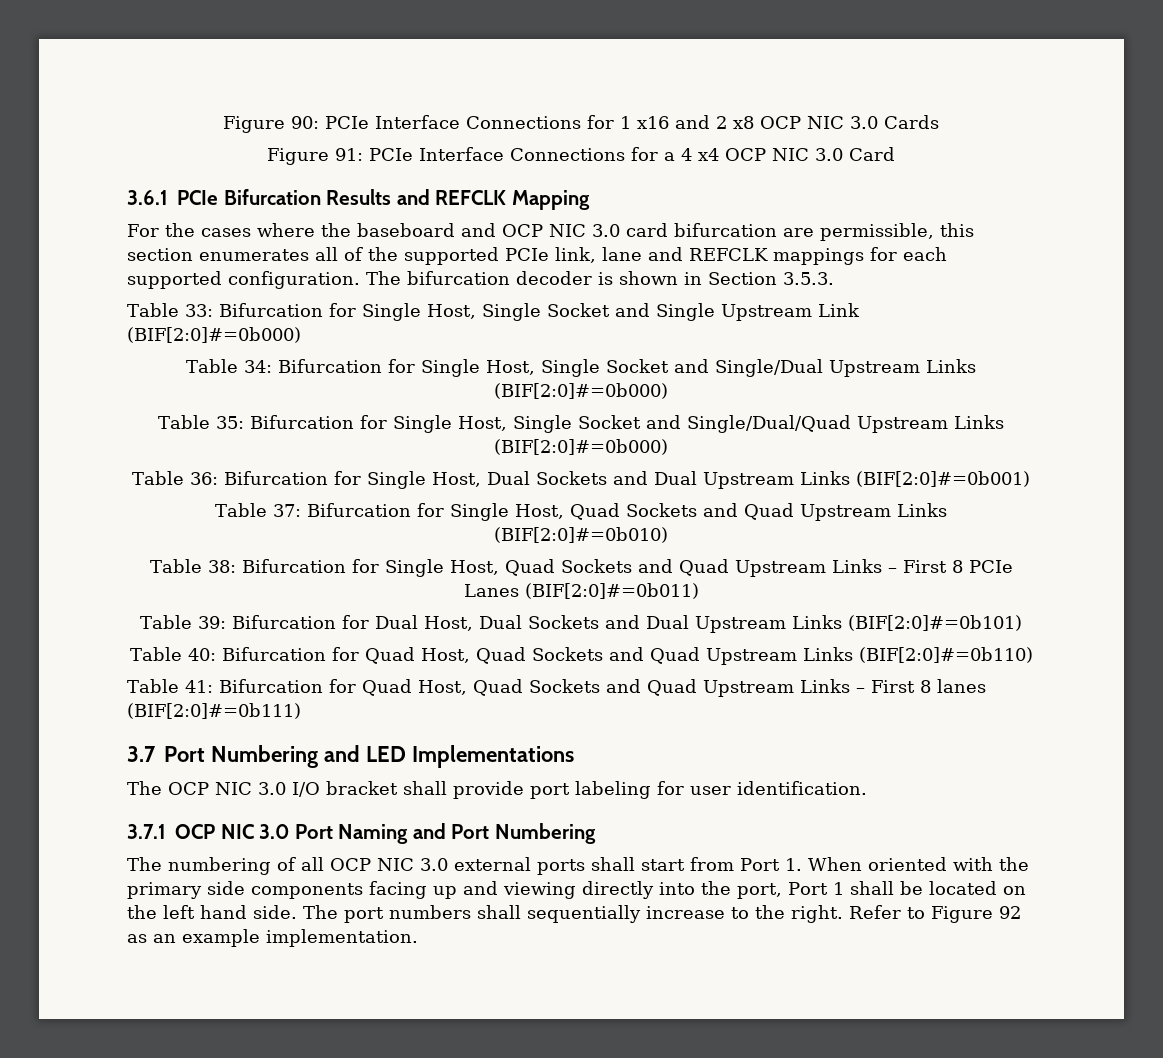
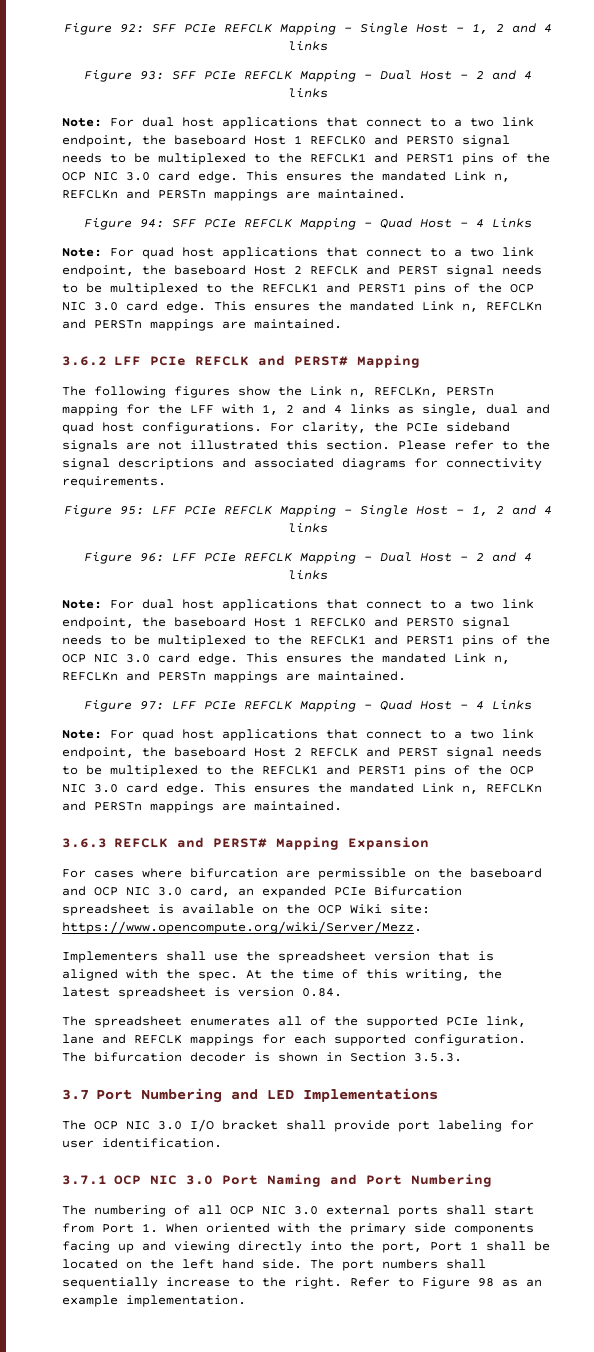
- Figure 90: PCIe Interface Connections for 1 x16 and 2 x8 OCP NIC 3.0 Cards
- Figure 91: PCIe Interface Connections for a 4 x4 OCP NIC 3.0 Card
- 3.6.1 PCIe Bifurcation Results and REFCLK Mapping
- For the cases where the baseboard and OCP NIC 3.0 card bifurcation are permissible, this section enumerates all of the supported PCIe link, lane and REFCLK mappings for each supported configuration.
+ Figure 92: SFF PCIe REFCLK Mapping – Single Host – 1, 2 and 4 links
+ Figure 93: SFF PCIe REFCLK Mapping – Dual Host – 2 and 4 links
+ Note: For dual host applications that connect to a two link endpoint, the baseboard Host 1 REFCLK0 and PERST0 signal needs to be multiplexed to the REFCLK1 and PERST1 pins of the OCP NIC 3.0 card edge. This ensures the mandated Link n, REFCLKn and PERSTn mappings are maintained.
+ Figure 94: SFF PCIe REFCLK Mapping – Quad Host – 4 Links
+ Note: For quad host applications that connect to a two link endpoint, the baseboard Host 2 REFCLK and PERST signal needs to be multiplexed to the REFCLK1 and PERST1 pins of the OCP NIC 3.0 card edge. This ensures the mandated Link n, REFCLKn and PERSTn mappings are maintained.
+ 3.6.2 LFF PCIe REFCLK and PERST# Mapping
+ The following figures show the Link n, REFCLKn, PERSTn mapping for the LFF with 1, 2 and 4 links as single, dual and quad host configurations. For clarity, the PCIe sideband signals are not illustrated this section. Please refer to the signal descriptions and associated diagrams for connectivity requirements.
+ Figure 95: LFF PCIe REFCLK Mapping – Single Host – 1, 2 and 4 links
+ Figure 96: LFF PCIe REFCLK Mapping – Dual Host – 2 and 4 links
+ Note: For dual host applications that connect to a two link endpoint, the baseboard Host 1 REFCLK0 and PERST0 signal needs to be multiplexed to the REFCLK1 and PERST1 pins of the OCP NIC 3.0 card edge. This ensures the mandated Link n, REFCLKn and PERSTn mappings are maintained.
+ Figure 97: LFF PCIe REFCLK Mapping – Quad Host – 4 Links
+ Note: For quad host applications that connect to a two link endpoint, the baseboard Host 2 REFCLK and PERST signal needs to be multiplexed to the REFCLK1 and PERST1 pins of the OCP NIC 3.0 card edge. This ensures the mandated Link n, REFCLKn and PERSTn mappings are maintained.
+ 3.6.3 REFCLK and PERST# Mapping Expansion
+ For cases where bifurcation are permissible on the baseboard and OCP NIC 3.0 card, an expanded PCIe Bifurcation spreadsheet is available on the OCP Wiki site: https://www.opencompute.org/wiki/Server/Mezz.
+ Implementers shall use the spreadsheet version that is aligned with the spec. At the time of this writing, the latest spreadsheet is version 0.84.
+ The spreadsheet enumerates all of the supported PCIe link, lane and REFCLK mappings for each supported configuration.
- Table 33: Bifurcation for Single Host, Single Socket and Single Upstream Link (BIF[2:0]#=0b000)
- Table 34: Bifurcation for Single Host, Single Socket and Single/Dual Upstream Links (BIF[2:0]#=0b000)
- Table 35: Bifurcation for Single Host, Single Socket and Single/Dual/Quad Upstream Links (BIF[2:0]#=0b000)
- Table 36: Bifurcation for Single Host, Dual Sockets and Dual Upstream Links (BIF[2:0]#=0b001)
- Table 37: Bifurcation for Single Host, Quad Sockets and Quad Upstream Links (BIF[2:0]#=0b010)
- Table 38: Bifurcation for Single Host, Quad Sockets and Quad Upstream Links – First 8 PCIe Lanes (BIF[2:0]#=0b011)
- Table 39: Bifurcation for Dual Host, Dual Sockets and Dual Upstream Links (BIF[2:0]#=0b101)
- Table 40: Bifurcation for Quad Host, Quad Sockets and Quad Upstream Links (BIF[2:0]#=0b110)
- Table 41: Bifurcation for Quad Host, Quad Sockets and Quad Upstream Links – First 8 lanes (BIF[2:0]#=0b111)
- Refer to Figure 92 as an example implementation.
+ Refer to Figure 98 as an example implementation.

